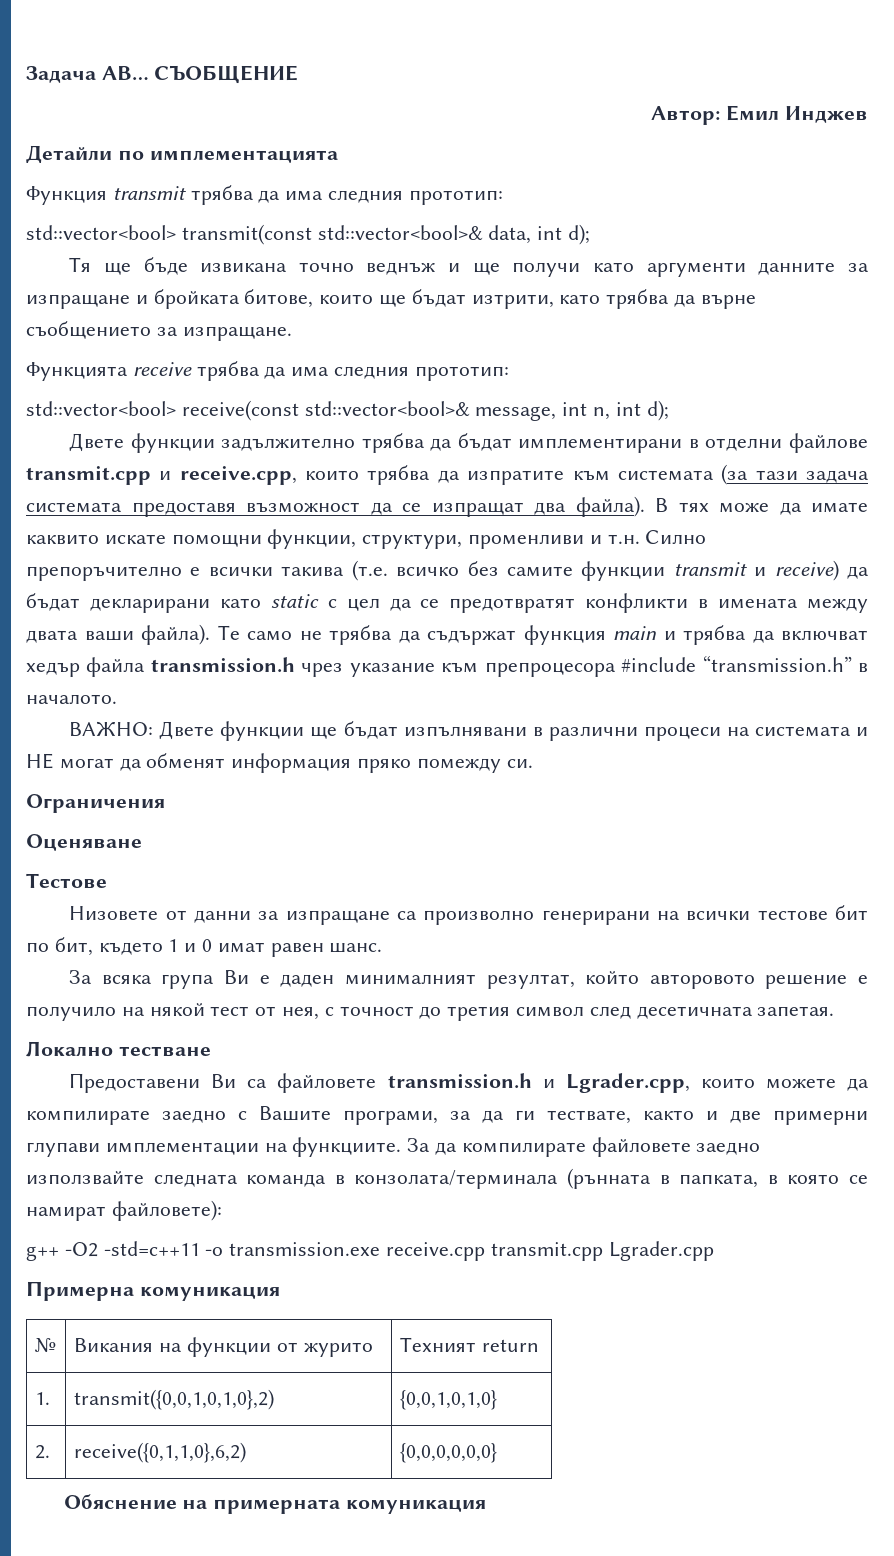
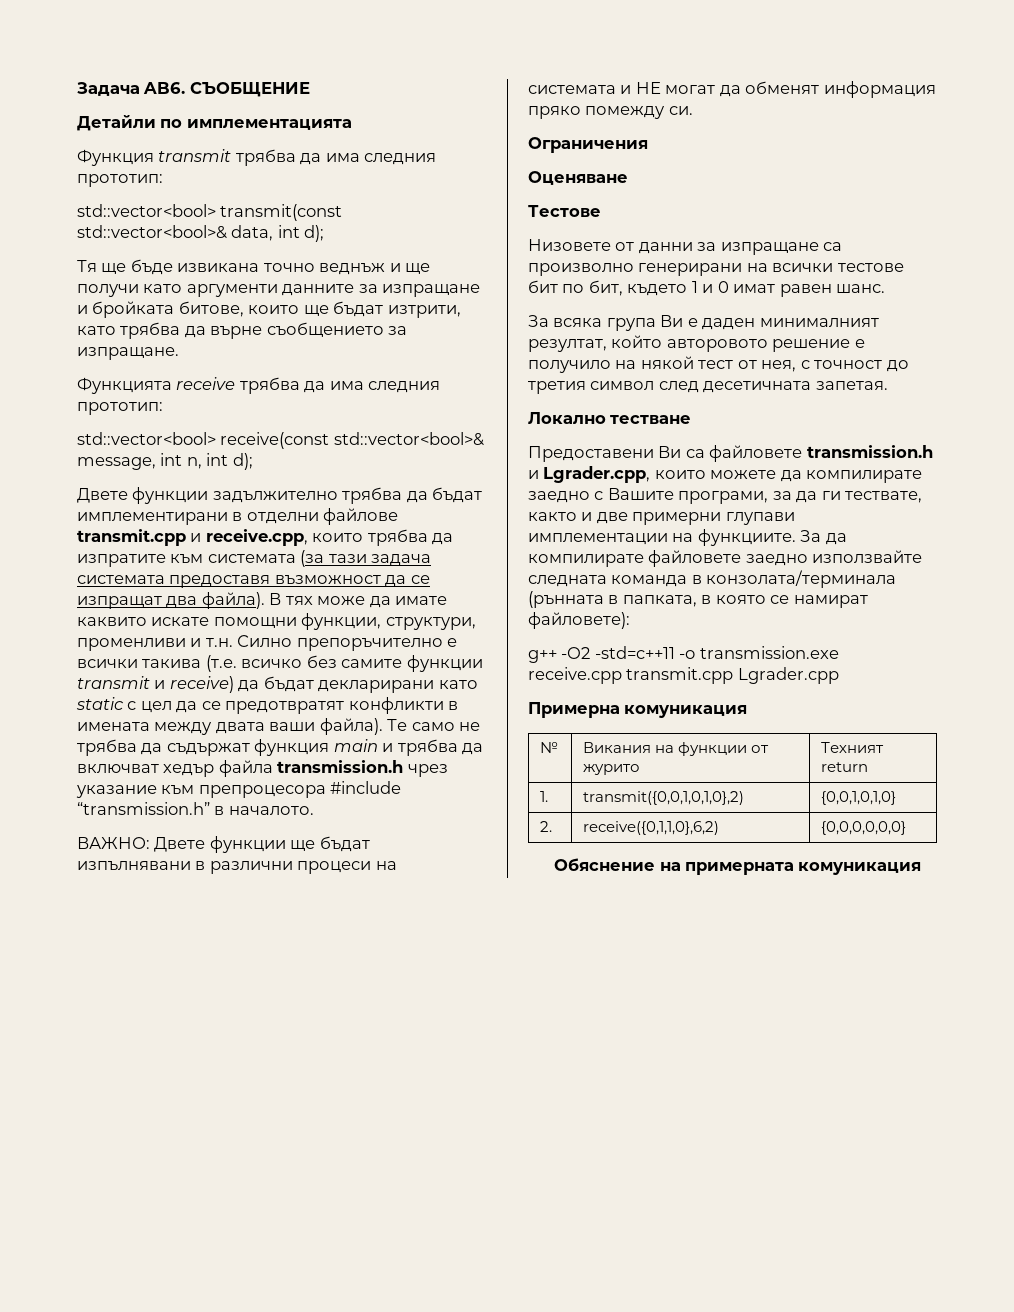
- Задача AB… СЪОБЩЕНИЕ
+ Задача AB6. СЪОБЩЕНИЕ
- Автор: Емил Инджев

